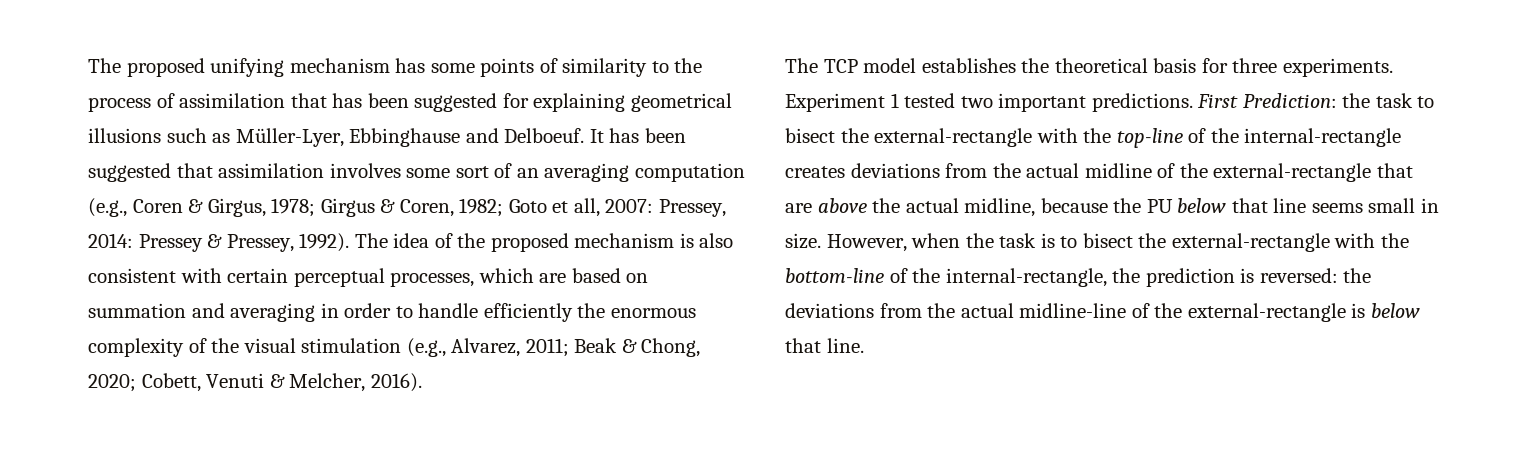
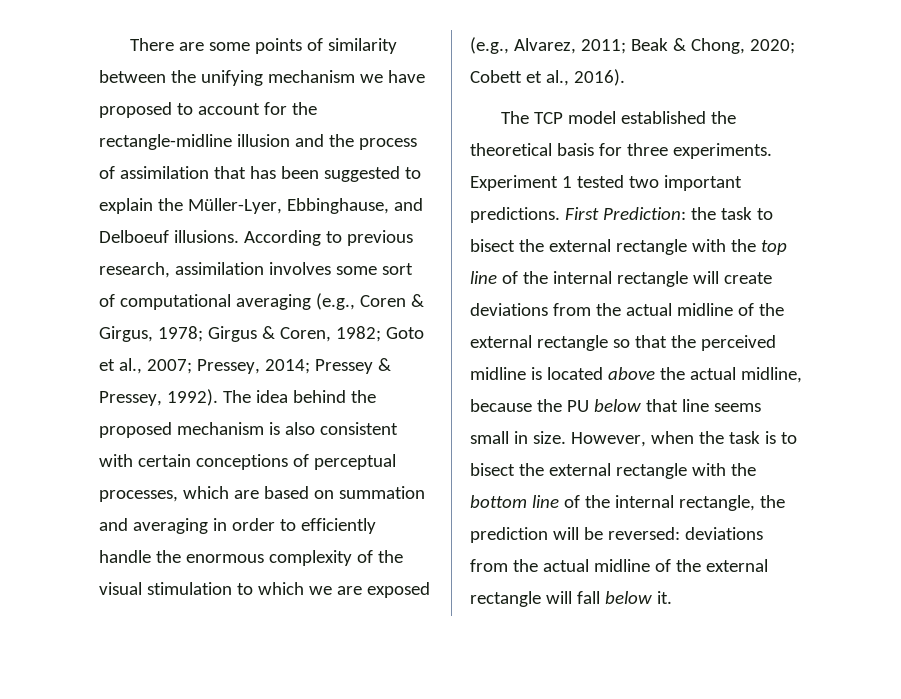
- The proposed unifying mechanism has some points of similarity to the process of assimilation that has been suggested for explaining geometrical illusions such as Müller-Lyer, Ebbinghause and Delboeuf. It has been suggested that assimilation involves some sort of an averaging computation (e.g., Coren & Girgus, 1978; Girgus & Coren, 1982; Goto et all, 2007: Pressey, 2014: Pressey & Pressey, 1992).
+ There are some points of similarity between the unifying mechanism we have proposed to account for the rectangle-midline illusion and the process of assimilation that has been suggested to explain the Müller-Lyer, Ebbinghause, and Delboeuf illusions. According to previous research, assimilation involves some sort of computational averaging (e.g., Coren & Girgus, 1978; Girgus & Coren, 1982; Goto et al., 2007; Pressey, 2014; Pressey & Pressey, 1992).
- The idea of the proposed mechanism is also consistent with certain perceptual processes, which are based on summation and averaging in order to handle efficiently the enormous complexity of the visual stimulation (e.g., Alvarez, 2011; Beak & Chong, 2020; Cobett, Venuti & Melcher, 2016).
+ The idea behind the proposed mechanism is also consistent with certain conceptions of perceptual processes, which are based on summation and averaging in order to efficiently handle the enormous complexity of the visual stimulation to which we are exposed (e.g., Alvarez, 2011; Beak & Chong, 2020; Cobett et al., 2016).
- The TCP model establishes the theoretical basis for three experiments.
+ The TCP model established the theoretical basis for three experiments.
- First Prediction: the task to bisect the external-rectangle with the top-line of the internal-rectangle creates deviations from the actual midline of the external-rectangle that are above the actual midline, because the PU below that line seems small in size.
+ First Prediction: the task to bisect the external rectangle with the top line of the internal rectangle will create deviations from the actual midline of the external rectangle so that the perceived midline is located above the actual midline, because the PU below that line seems small in size.
- However, when the task is to bisect the external-rectangle with the bottom-line of the internal-rectangle, the prediction is reversed: the deviations from the actual midline-line of the external-rectangle is below that line.
+ However, when the task is to bisect the external rectangle with the bottom line of the internal rectangle, the prediction will be reversed: deviations from the actual midline of the external rectangle will fall below it.

